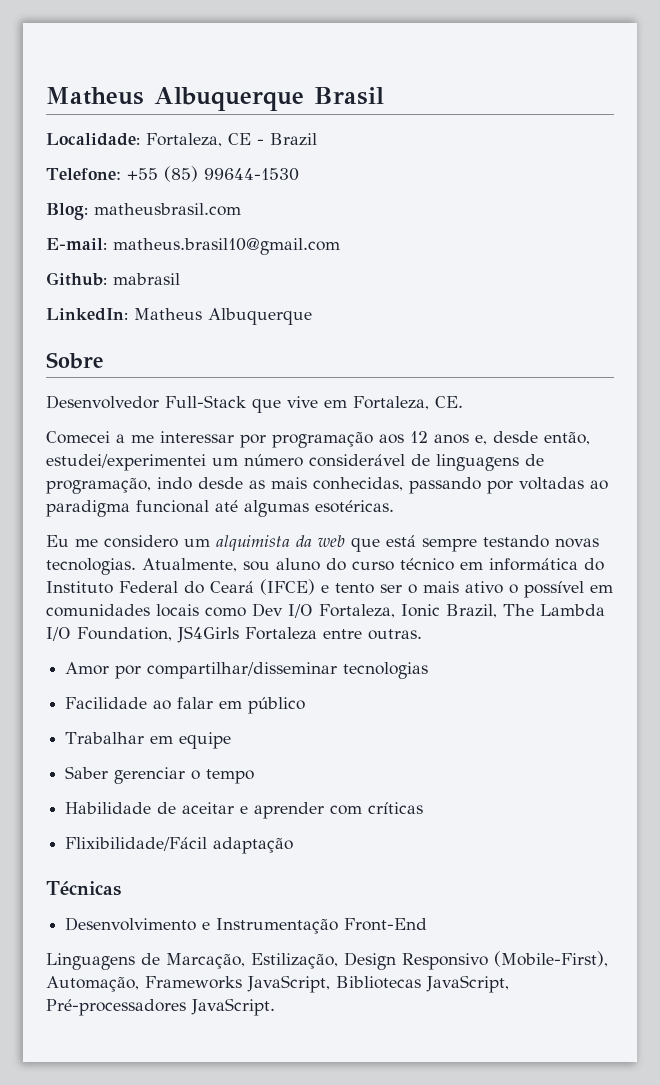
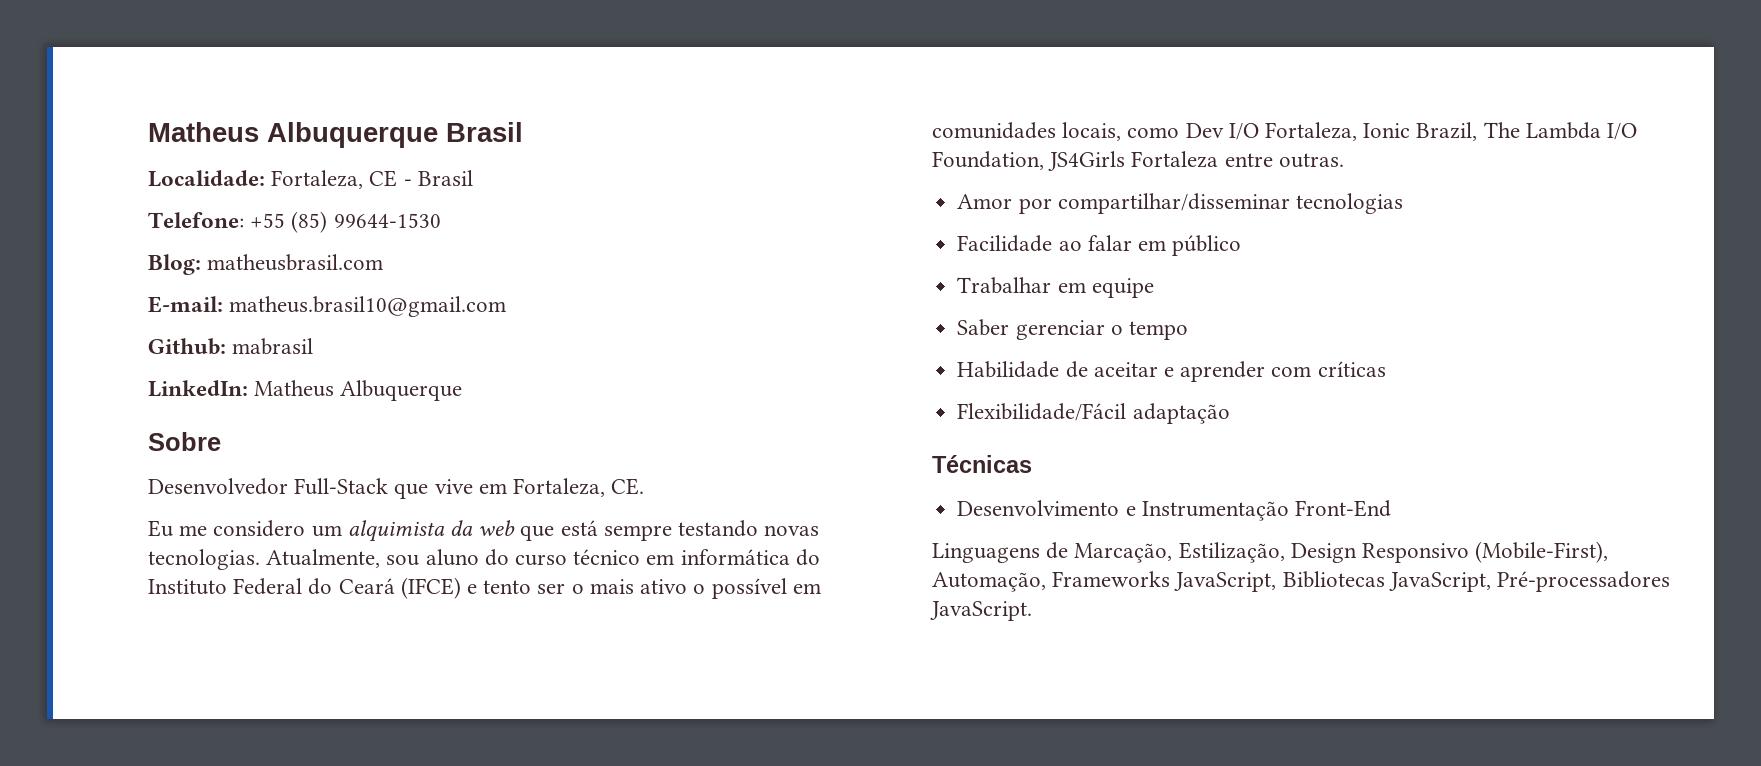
- Localidade: Fortaleza, CE - Brazil
+ Localidade: Fortaleza, CE - Brasil
- Comecei a me interessar por programação aos 12 anos e, desde então, estudei/experimentei um número considerável de linguagens de programação, indo desde as mais conhecidas, passando por voltadas ao paradigma funcional até algumas esotéricas.
- Atualmente, sou aluno do curso técnico em informática do Instituto Federal do Ceará (IFCE) e tento ser o mais ativo o possível em comunidades locais como Dev I/O Fortaleza, Ionic Brazil, The Lambda I/O Foundation, JS4Girls Fortaleza entre outras.
+ Atualmente, sou aluno do curso técnico em informática do Instituto Federal do Ceará (IFCE) e tento ser o mais ativo o possível em comunidades locais, como Dev I/O Fortaleza, Ionic Brazil, The Lambda I/O Foundation, JS4Girls Fortaleza entre outras.
- Flixibilidade/Fácil adaptação
+ Flexibilidade/Fácil adaptação

